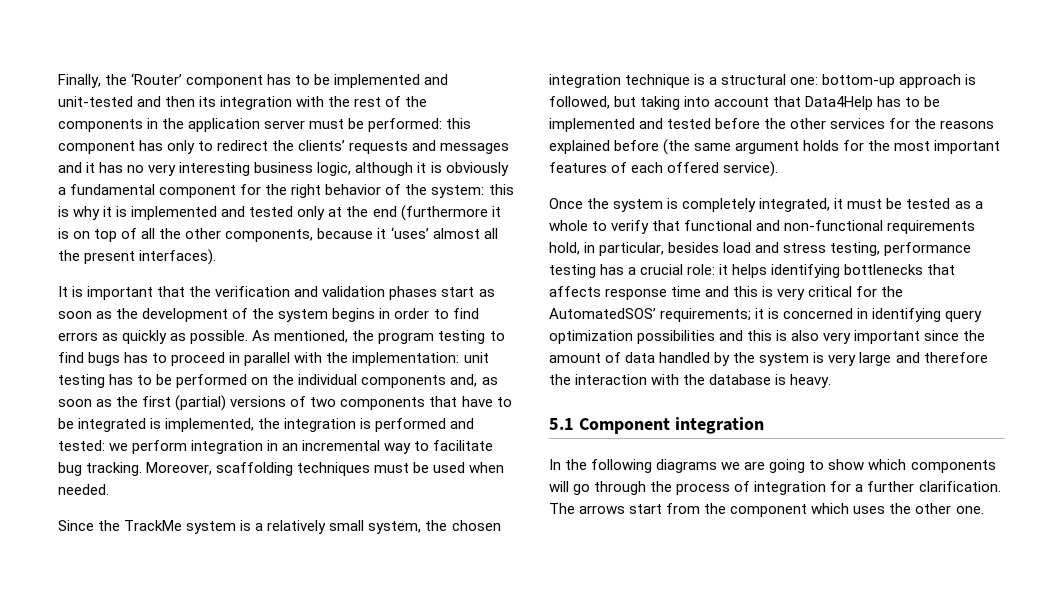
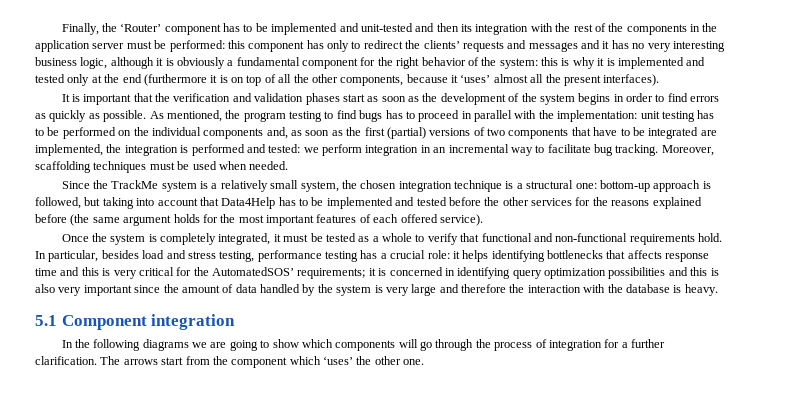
- As mentioned, the program testing to find bugs has to proceed in parallel with the implementation: unit testing has to be performed on the individual components and, as soon as the first (partial) versions of two components that have to be integrated is implemented, the integration is performed and tested: we perform integration in an incremental way to facilitate bug tracking.
+ As mentioned, the program testing to find bugs has to proceed in parallel with the implementation: unit testing has to be performed on the individual components and, as soon as the first (partial) versions of two components that have to be integrated are implemented, the integration is performed and tested: we perform integration in an incremental way to facilitate bug tracking.
- Once the system is completely integrated, it must be tested as a whole to verify that functional and non-functional requirements hold, in particular, besides load and stress testing, performance testing has a crucial role:
+ Once the system is completely integrated, it must be tested as a whole to verify that functional and non-functional requirements hold. In particular, besides load and stress testing, performance testing has a crucial role:
- The arrows start from the component which uses the other one.
+ The arrows start from the component which ‘uses’ the other one.

